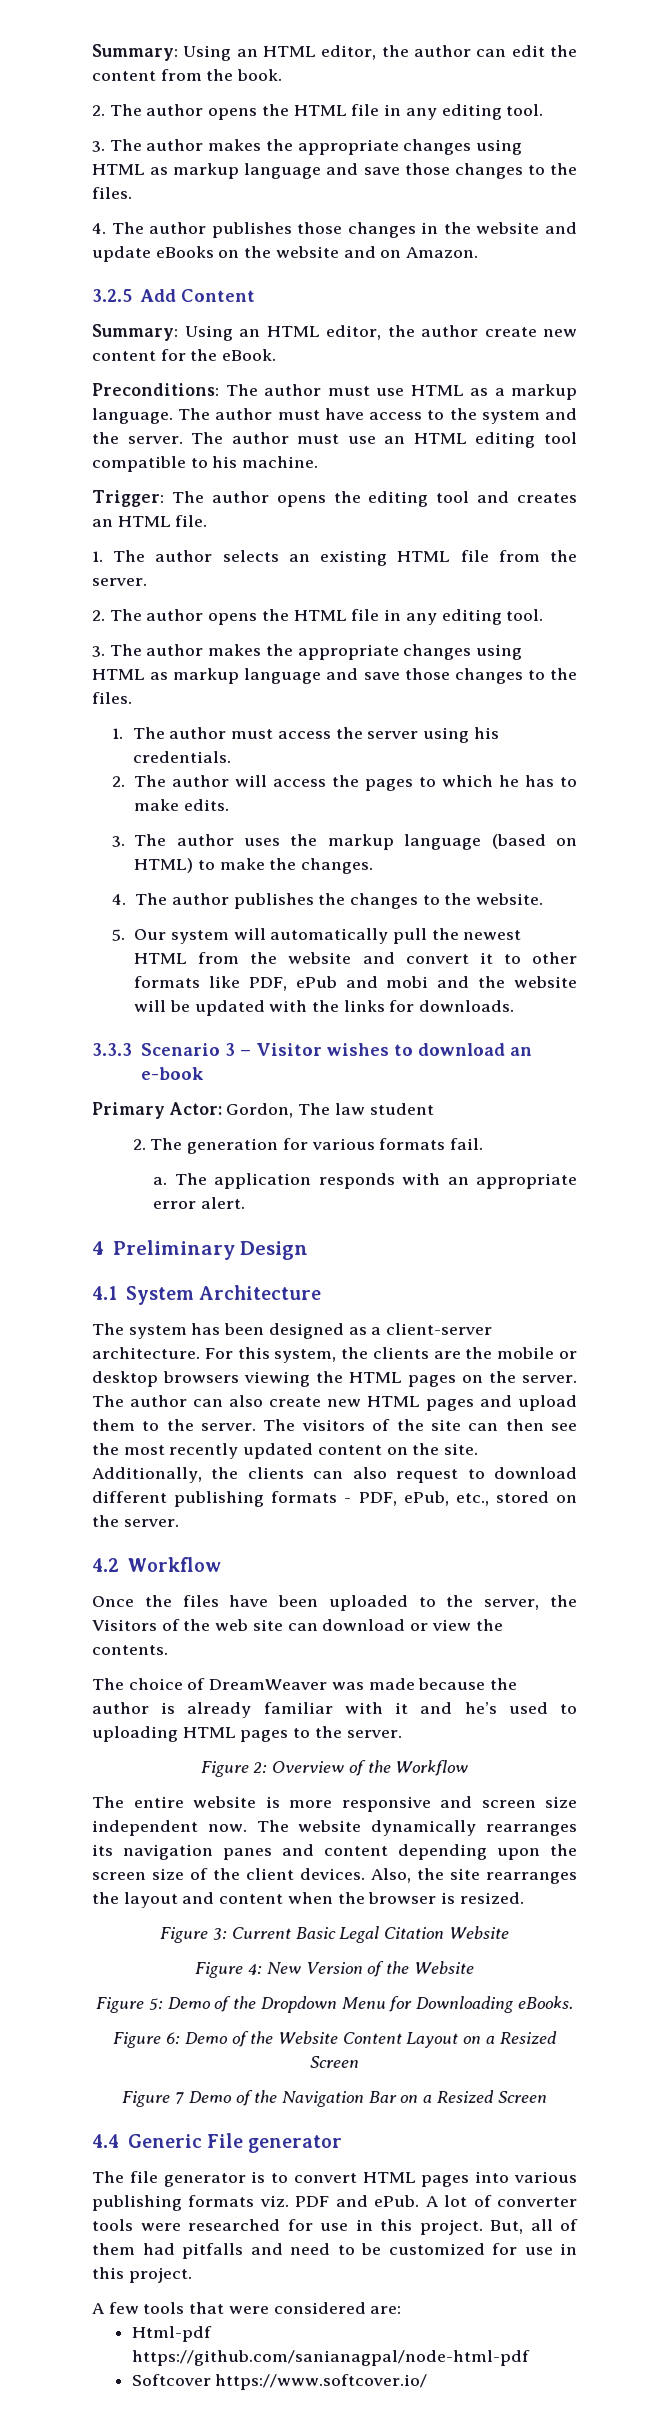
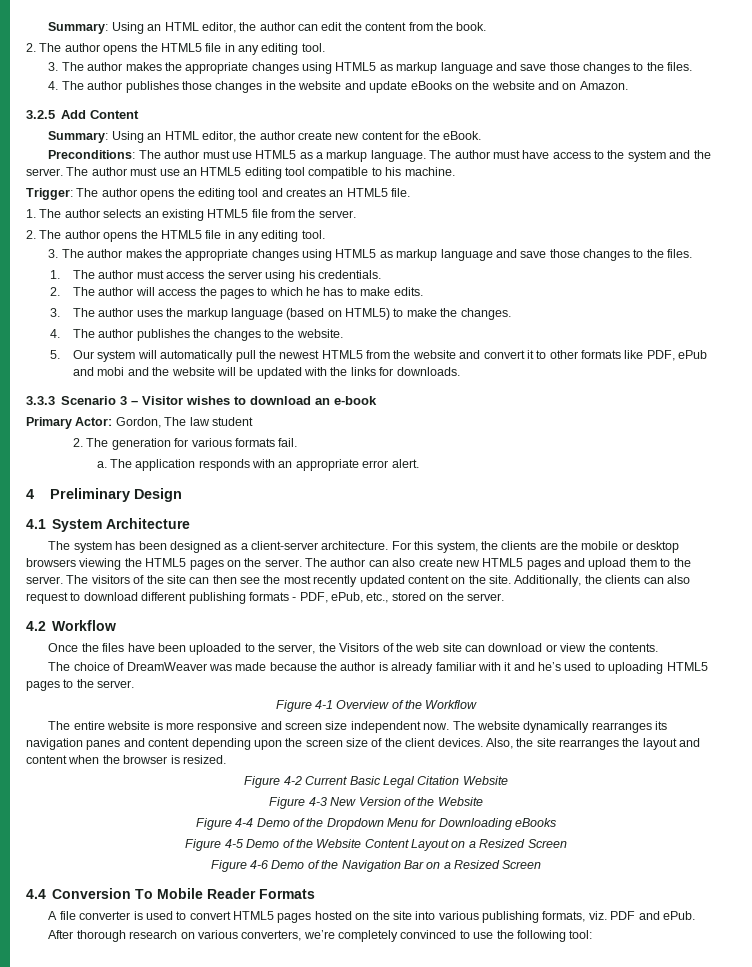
  Summary: Using an HTML editor, the author can edit the content from the book.
- 2. The author opens the HTML file in any editing tool.
- 3. The author makes the appropriate changes using HTML as markup language and save those changes to the files.
+ 2. The author opens the HTML5 file in any editing tool.
+ 3. The author makes the appropriate changes using HTML5 as markup language and save those changes to the files.
- Preconditions: The author must use HTML as a markup language.
+ Preconditions: The author must use HTML5 as a markup language.
- The author must use an HTML editing tool compatible to his machine.
+ The author must use an HTML5 editing tool compatible to his machine.
- Trigger: The author opens the editing tool and creates an HTML file.
+ Trigger: The author opens the editing tool and creates an HTML5 file.
- 1. The author selects an existing HTML file from the server.
- 2. The author opens the HTML file in any editing tool.
- 3. The author makes the appropriate changes using HTML as markup language and save those changes to the files.
+ 1. The author selects an existing HTML5 file from the server.
+ 2. The author opens the HTML5 file in any editing tool.
+ 3. The author makes the appropriate changes using HTML5 as markup language and save those changes to the files.
- 3. The author uses the markup language (based on HTML) to make the changes.
+ 3. The author uses the markup language (based on HTML5) to make the changes.
- 5. Our system will automatically pull the newest HTML from the website and convert it to other formats like PDF, ePub and mobi and the website will be updated with the links for downloads.
+ 5. Our system will automatically pull the newest HTML5 from the website and convert it to other formats like PDF, ePub and mobi and the website will be updated with the links for downloads.
- For this system, the clients are the mobile or desktop browsers viewing the HTML pages on the server.
+ For this system, the clients are the mobile or desktop browsers viewing the HTML5 pages on the server.
- The author can also create new HTML pages and upload them to the server.
+ The author can also create new HTML5 pages and upload them to the server.
- The choice of DreamWeaver was made because the author is already familiar with it and he’s used to uploading HTML pages to the server.
+ The choice of DreamWeaver was made because the author is already familiar with it and he’s used to uploading HTML5 pages to the server.
- Figure 2: Overview of the Workflow
+ Figure 4-1 Overview of the Workflow
- Figure 3: Current Basic Legal Citation Website
+ Figure 4-2 Current Basic Legal Citation Website
- Figure 4: New Version of the Website
+ Figure 4-3 New Version of the Website
- Figure 5: Demo of the Dropdown Menu for Downloading eBooks.
- Figure 6: Demo of the Website Content Layout on a Resized Screen
+ Figure 4-4 Demo of the Dropdown Menu for Downloading eBooks
+ Figure 4-5 Demo of the Website Content Layout on a Resized Screen
- Figure 7 Demo of the Navigation Bar on a Resized Screen
+ Figure 4-6 Demo of the Navigation Bar on a Resized Screen
- 4.4 Generic File generator
- The file generator is to convert HTML pages into various publishing formats viz. PDF and ePub. A lot of converter tools were researched for use in this project. But, all of them had pitfalls and need to be customized for use in this project.
- A few tools that were considered are:
- Html-pdf https://github.com/sanianagpal/node-html-pdf
- Softcover https://www.softcover.io/
+ 4.4 Conversion To Mobile Reader Formats
+ A file converter is used to convert HTML5 pages hosted on the site into various publishing formats, viz. PDF and ePub.
+ After thorough research on various converters, we’re completely convinced to use the following tool:

